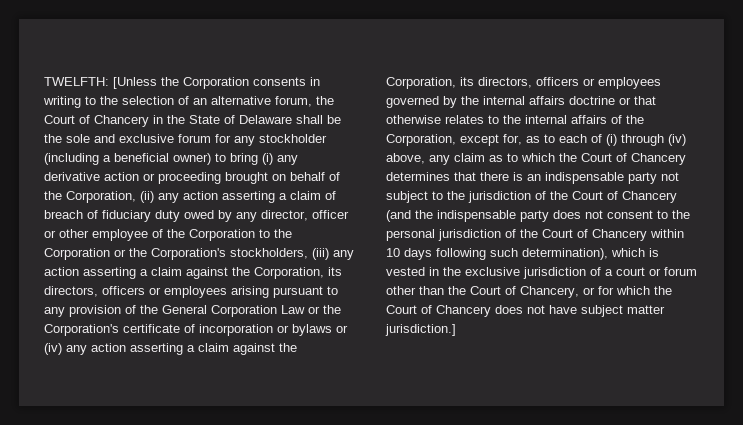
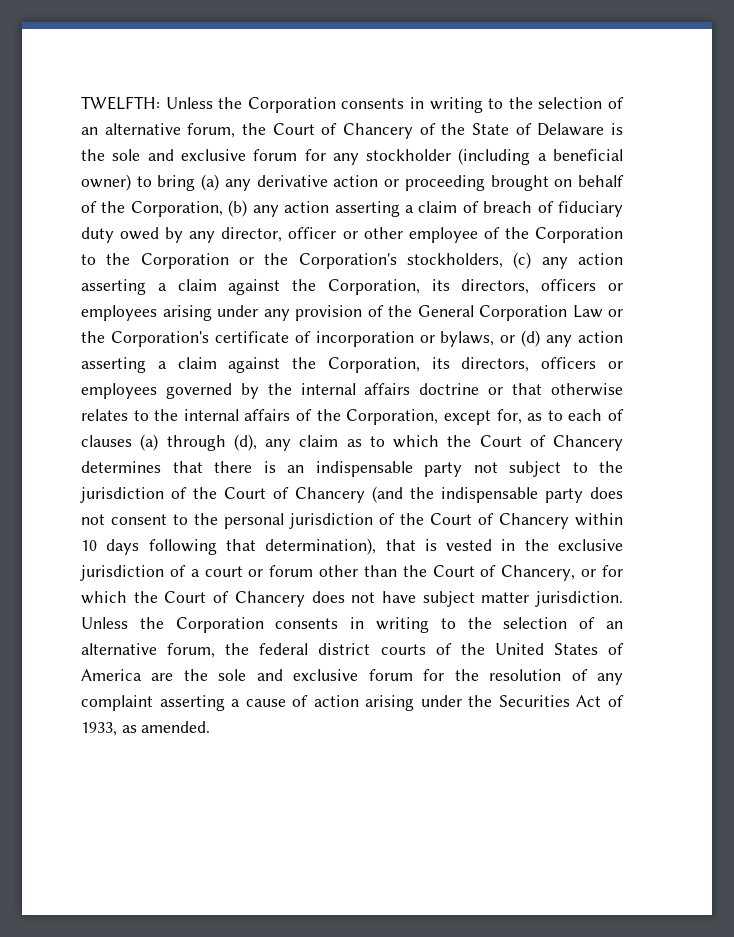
- [Unless the Corporation consents in writing to the selection of an alternative forum, the Court of Chancery in the State of Delaware shall be the sole and exclusive forum for any stockholder (including a beneficial owner) to bring (i) any derivative action or proceeding brought on behalf of the Corporation, (ii) any action asserting a claim of breach of fiduciary duty owed by any director, officer or other employee of the Corporation to the Corporation or the Corporation's stockholders, (iii) any action asserting a claim against the Corporation, its directors, officers or employees arising pursuant to any provision of the General Corporation Law or the Corporation's certificate of incorporation or bylaws or (iv) any action asserting a claim against the Corporation, its directors, officers or employees governed by the internal affairs doctrine or that otherwise relates to the internal affairs of the Corporation, except for, as to each of (i) through (iv) above, any claim as to which the Court of Chancery determines that there is an indispensable party not subject to the jurisdiction of the Court of Chancery (and the indispensable party does not consent to the personal jurisdiction of the Court of Chancery within 10 days following such determination), which is vested in the exclusive jurisdiction of a court or forum other than the Court of Chancery, or for which the Court of Chancery does not have subject matter jurisdiction.]
+ Unless the Corporation consents in writing to the selection of an alternative forum, the Court of Chancery of the State of Delaware is the sole and exclusive forum for any stockholder (including a beneficial owner) to bring (a) any derivative action or proceeding brought on behalf of the Corporation, (b) any action asserting a claim of breach of fiduciary duty owed by any director, officer or other employee of the Corporation to the Corporation or the Corporation's stockholders, (c) any action asserting a claim against the Corporation, its directors, officers or employees arising under any provision of the General Corporation Law or the Corporation's certificate of incorporation or bylaws, or (d) any action asserting a claim against the Corporation, its directors, officers or employees governed by the internal affairs doctrine or that otherwise relates to the internal affairs of the Corporation, except for, as to each of clauses (a) through (d), any claim as to which the Court of Chancery determines that there is an indispensable party not subject to the jurisdiction of the Court of Chancery (and the indispensable party does not consent to the personal jurisdiction of the Court of Chancery within 10 days following that determination), that is vested in the exclusive jurisdiction of a court or forum other than the Court of Chancery, or for which the Court of Chancery does not have subject matter jurisdiction. Unless the Corporation consents in writing to the selection of an alternative forum, the federal district courts of the United States of America are the sole and exclusive forum for the resolution of any complaint asserting a cause of action arising under the Securities Act of 1933, as amended.

